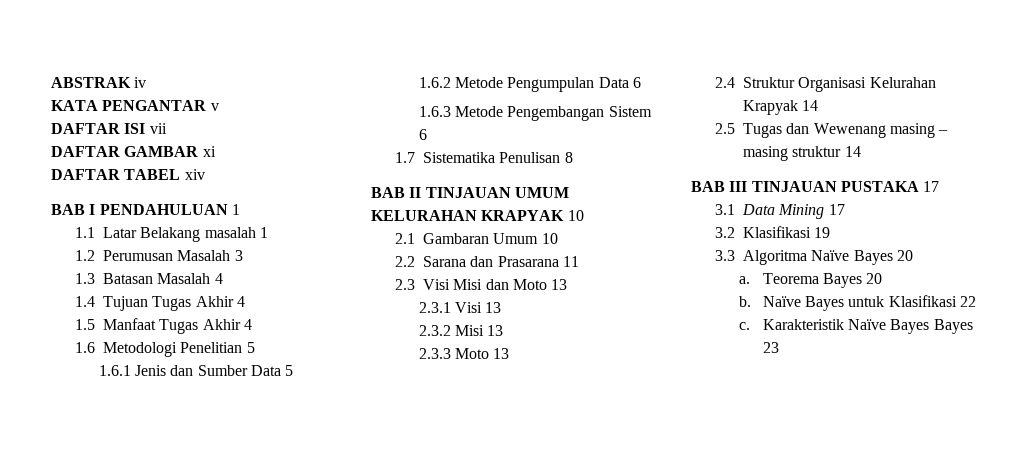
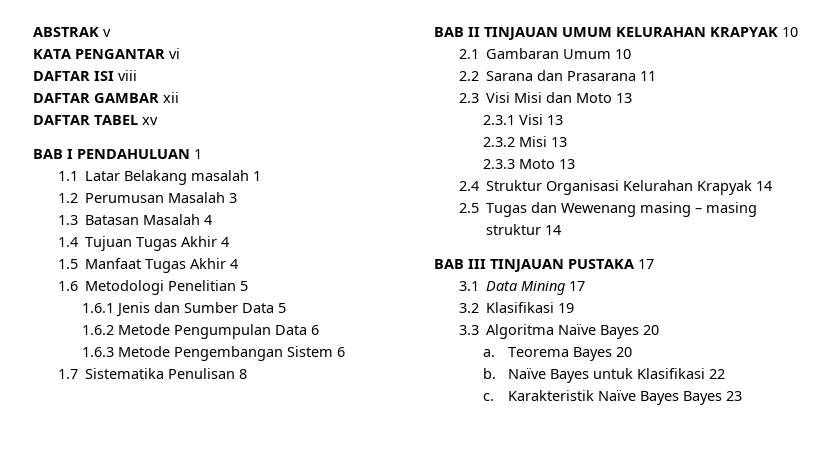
- ABSTRAK iv
+ ABSTRAK v
- KATA PENGANTAR v
+ KATA PENGANTAR vi
- DAFTAR ISI vii
+ DAFTAR ISI viii
- DAFTAR GAMBAR xi
+ DAFTAR GAMBAR xii
- DAFTAR TABEL xiv
+ DAFTAR TABEL xv

